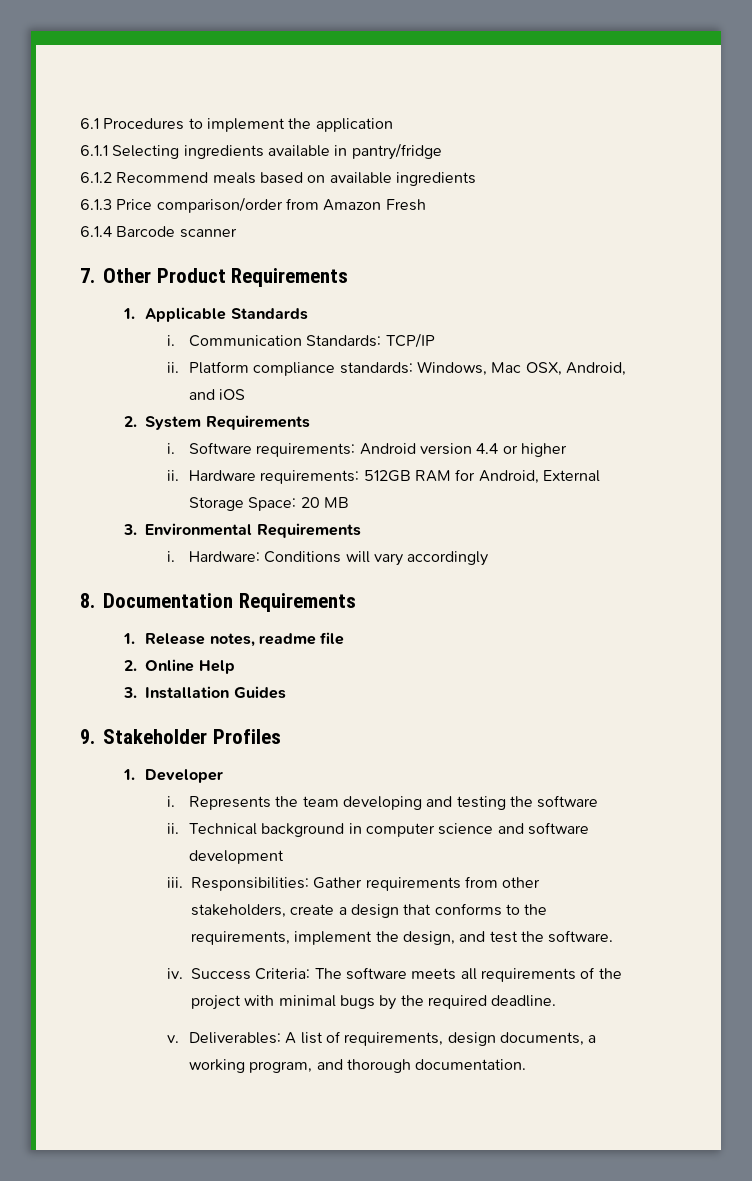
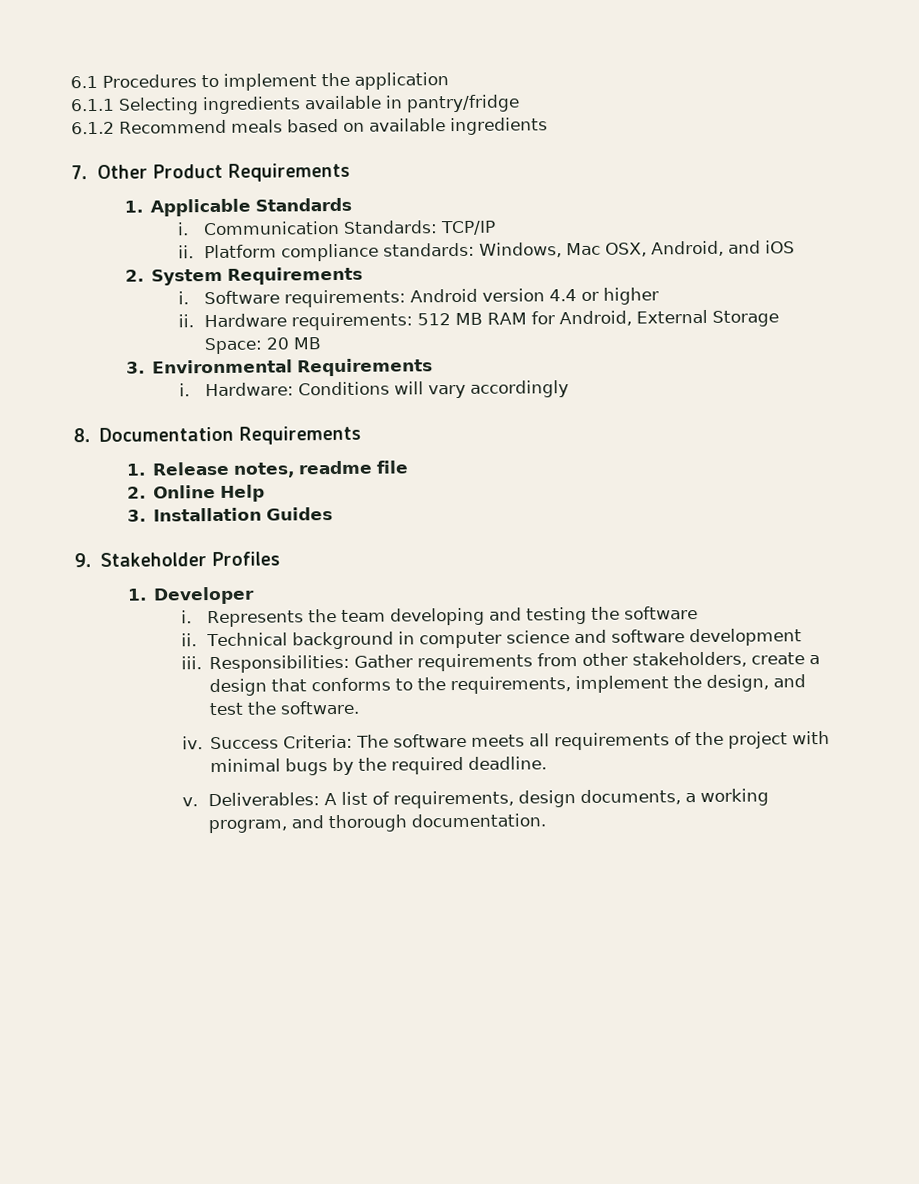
- 6.1.3 Price comparison/order from Amazon Fresh
- 6.1.4 Barcode scanner
- Hardware requirements: 512GB RAM for Android, External Storage Space: 20 MB
+ Hardware requirements: 512 MB RAM for Android, External Storage Space: 20 MB

